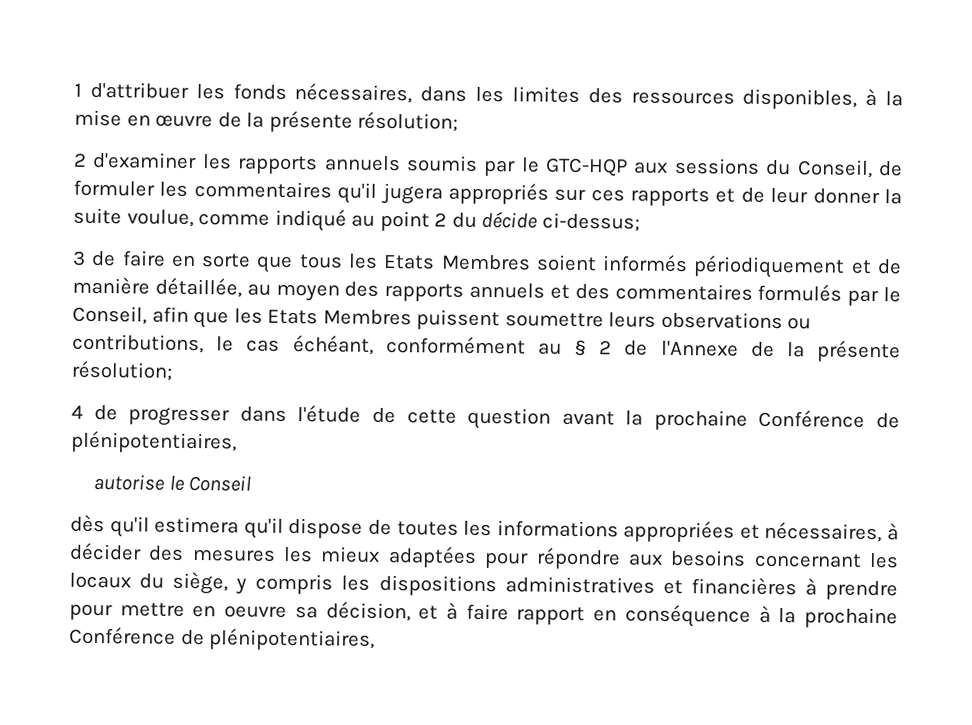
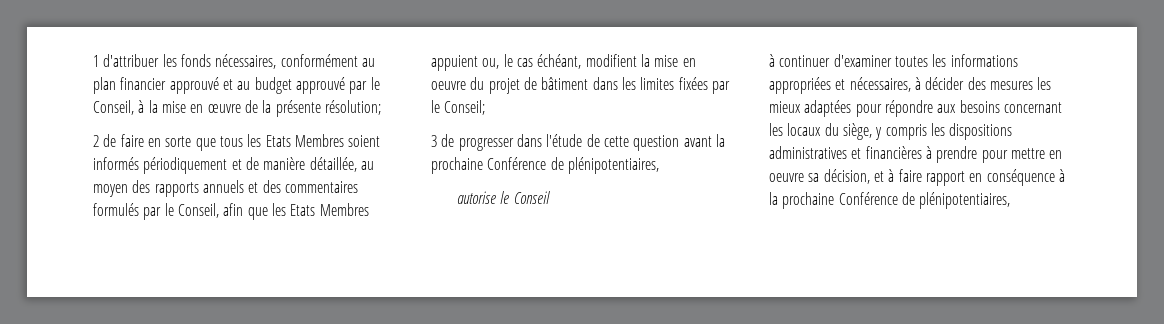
- 1 d'attribuer les fonds nécessaires, dans les limites des ressources disponibles, à la mise en œuvre de la présente résolution;
+ 1 d'attribuer les fonds nécessaires, conformément au plan financier approuvé et au budget approuvé par le Conseil, à la mise en œuvre de la présente résolution;
- 2 d'examiner les rapports annuels soumis par le GTC-HQP aux sessions du Conseil, de formuler les commentaires qu'il jugera appropriés sur ces rapports et de leur donner la suite voulue, comme indiqué au point 2 du décide ci-dessus;
- 3 de faire en sorte que tous les Etats Membres soient informés périodiquement et de manière détaillée, au moyen des rapports annuels et des commentaires formulés par le Conseil, afin que les Etats Membres puissent soumettre leurs observations ou contributions, le cas échéant, conformément au § 2 de l'Annexe de la présente résolution;
- 4 de progresser dans l'étude de cette question avant la prochaine Conférence de plénipotentiaires,
+ 2 de faire en sorte que tous les Etats Membres soient informés périodiquement et de manière détaillée, au moyen des rapports annuels et des commentaires formulés par le Conseil, afin que les Etats Membres appuient ou, le cas échéant, modifient la mise en oeuvre du projet de bâtiment dans les limites fixées par le Conseil;
+ 3 de progresser dans l'étude de cette question avant la prochaine Conférence de plénipotentiaires,
- dès qu'il estimera qu'il dispose de toutes les informations appropriées et nécessaires, à décider des mesures les mieux adaptées pour répondre aux besoins concernant les locaux du siège, y compris les dispositions administratives et financières à prendre pour mettre en oeuvre sa décision, et à faire rapport en conséquence à la prochaine Conférence de plénipotentiaires,
+ à continuer d'examiner toutes les informations appropriées et nécessaires, à décider des mesures les mieux adaptées pour répondre aux besoins concernant les locaux du siège, y compris les dispositions administratives et financières à prendre pour mettre en oeuvre sa décision, et à faire rapport en conséquence à la prochaine Conférence de plénipotentiaires,

